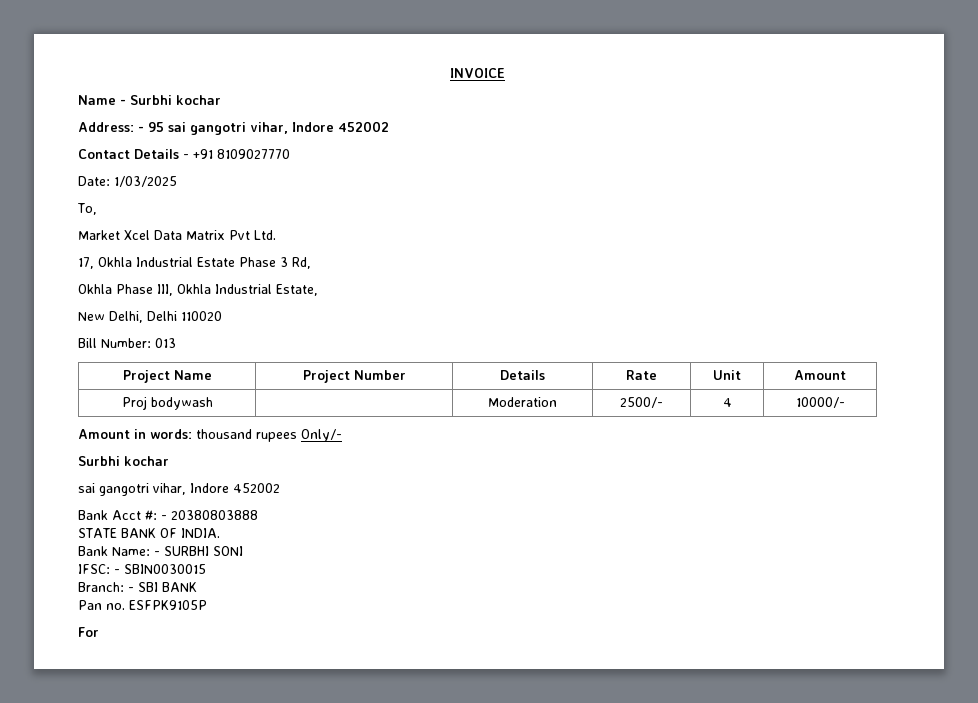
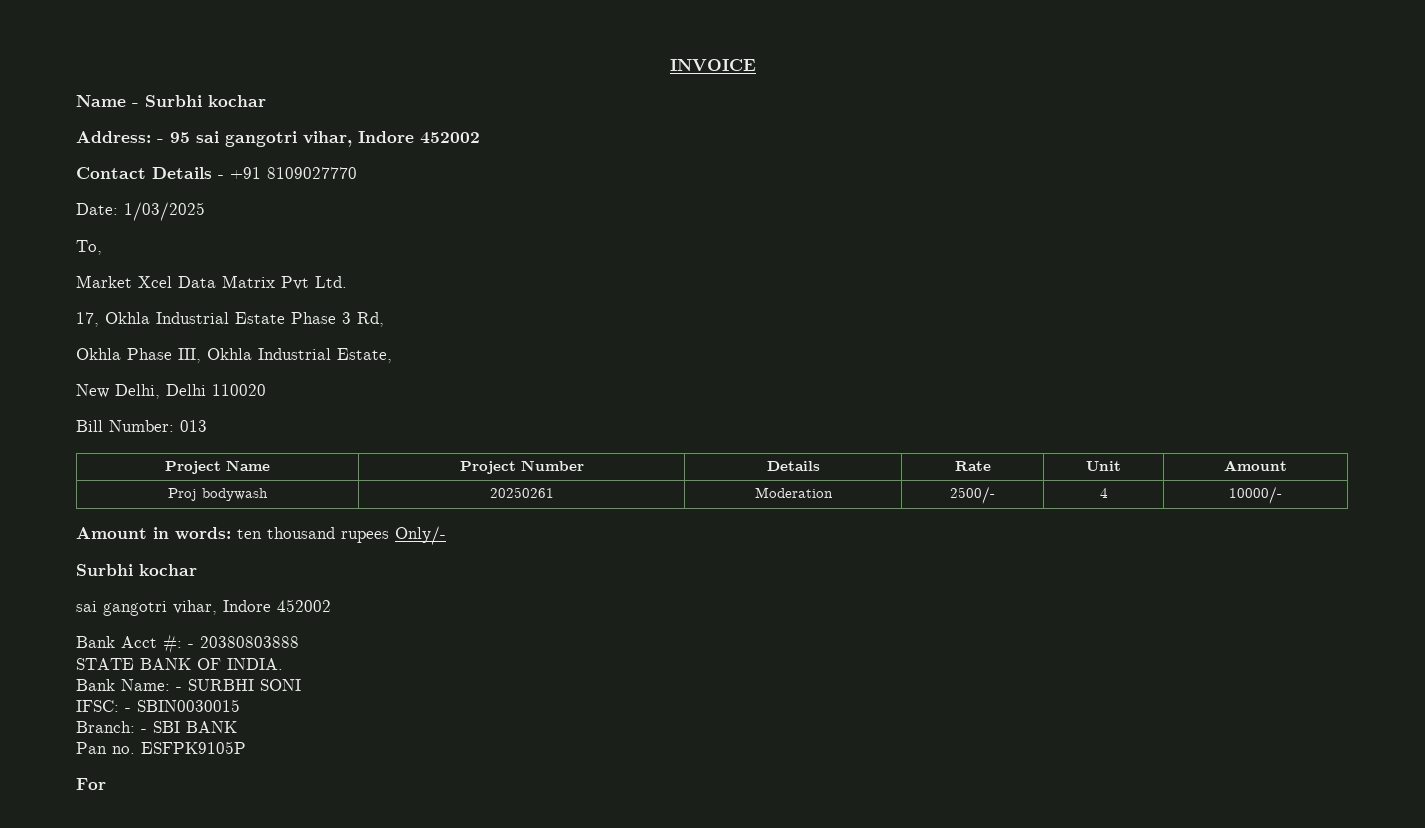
- Proj bodywash | | Moderation | 2500/- | 4 | 10000/-
+ Proj bodywash | 20250261 | Moderation | 2500/- | 4 | 10000/-
- Amount in words: thousand rupees Only/-
+ Amount in words: ten thousand rupees Only/-

